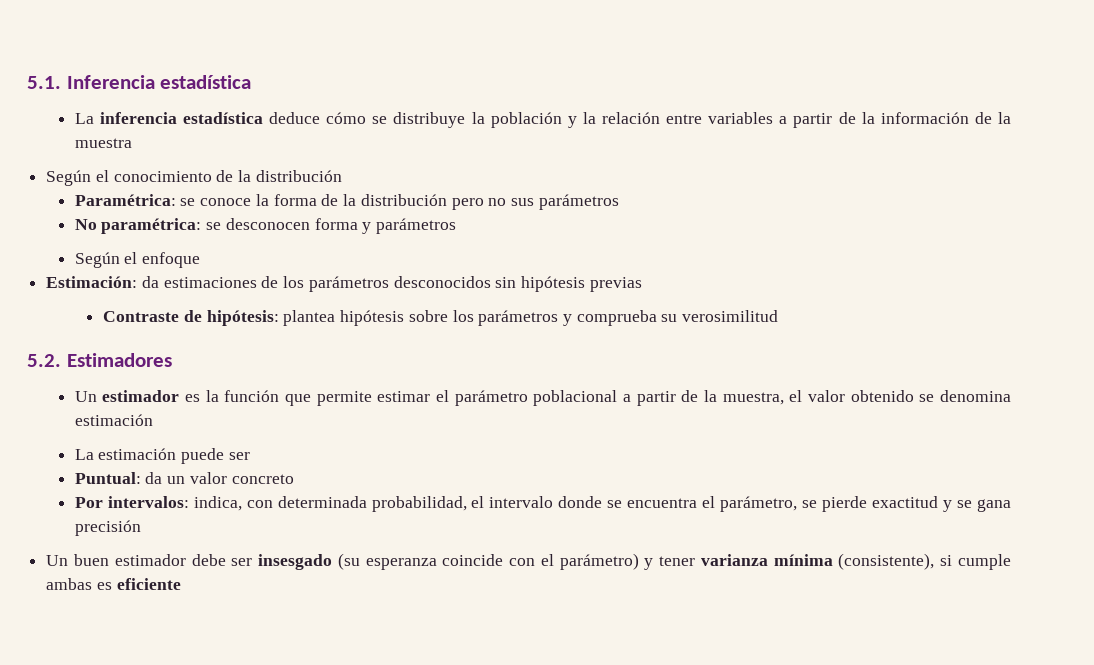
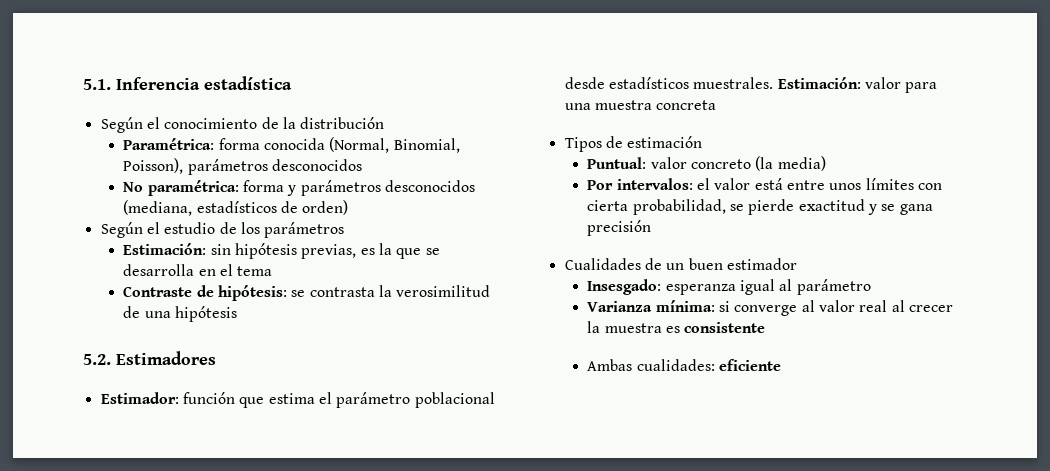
- La inferencia estadística deduce cómo se distribuye la población y la relación entre variables a partir de la información de la muestra
- Paramétrica: se conoce la forma de la distribución pero no sus parámetros
+ Paramétrica: forma conocida (Normal, Binomial, Poisson), parámetros desconocidos
- No paramétrica: se desconocen forma y parámetros
- Según el enfoque
- Estimación: da estimaciones de los parámetros desconocidos sin hipótesis previas
- Contraste de hipótesis: plantea hipótesis sobre los parámetros y comprueba su verosimilitud
+ No paramétrica: forma y parámetros desconocidos (mediana, estadísticos de orden)
+ Según el estudio de los parámetros
+ Estimación: sin hipótesis previas, es la que se desarrolla en el tema
+ Contraste de hipótesis: se contrasta la verosimilitud de una hipótesis
  5.2. Estimadores
- Un estimador es la función que permite estimar el parámetro poblacional a partir de la muestra, el valor obtenido se denomina estimación
- La estimación puede ser
+ Estimador: función que estima el parámetro poblacional desde estadísticos muestrales. Estimación: valor para una muestra concreta
+ Tipos de estimación
- Puntual: da un valor concreto
+ Puntual: valor concreto (la media)
- Por intervalos: indica, con determinada probabilidad, el intervalo donde se encuentra el parámetro, se pierde exactitud y se gana precisión
+ Por intervalos: el valor está entre unos límites con cierta probabilidad, se pierde exactitud y se gana precisión
- Un buen estimador debe ser insesgado (su esperanza coincide con el parámetro) y tener varianza mínima (consistente), si cumple ambas es eficiente
+ Cualidades de un buen estimador
+ Insesgado: esperanza igual al parámetro
+ Varianza mínima: si converge al valor real al crecer la muestra es consistente
+ Ambas cualidades: eficiente

